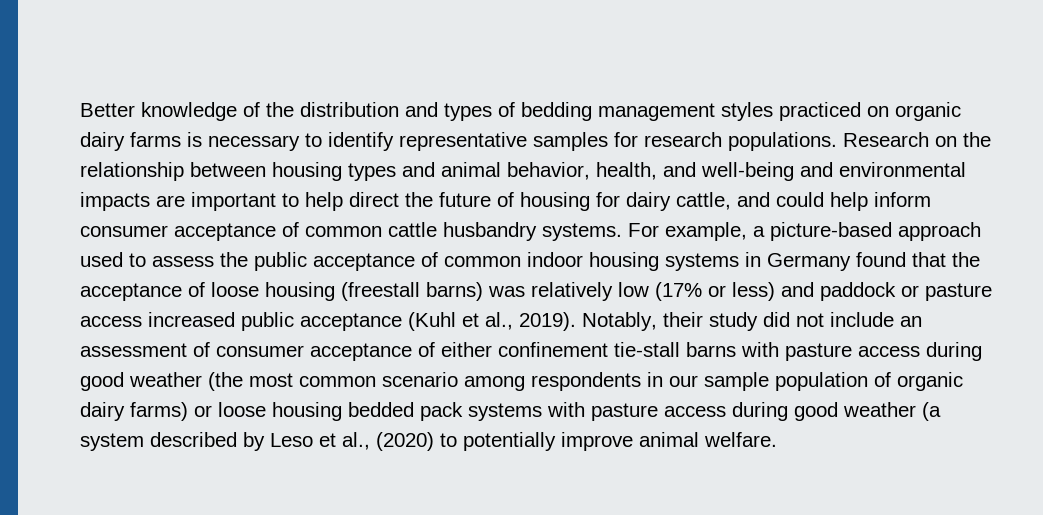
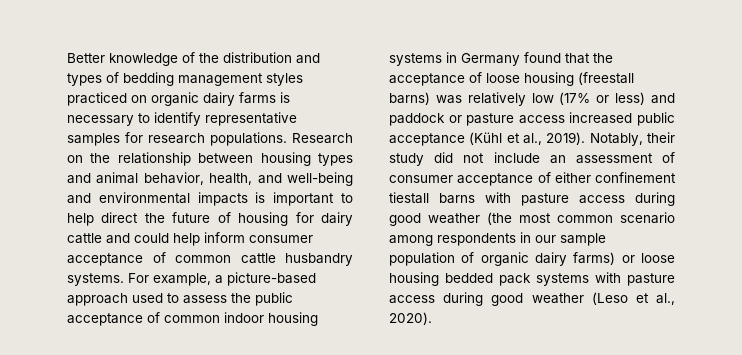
- Research on the relationship between housing types and animal behavior, health, and well-being and environmental impacts are important to help direct the future of housing for dairy cattle, and could help inform consumer acceptance of common cattle husbandry systems.
+ Research on the relationship between housing types and animal behavior, health, and well-being and environmental impacts is important to help direct the future of housing for dairy cattle and could help inform consumer acceptance of common cattle husbandry systems.
- For example, a picture-based approach used to assess the public acceptance of common indoor housing systems in Germany found that the acceptance of loose housing (freestall barns) was relatively low (17% or less) and paddock or pasture access increased public acceptance (Kuhl et al., 2019).
+ For example, a picture-based approach used to assess the public acceptance of common indoor housing systems in Germany found that the acceptance of loose housing (freestall barns) was relatively low (17% or less) and paddock or pasture access increased public acceptance (Kühl et al., 2019).
- Notably, their study did not include an assessment of consumer acceptance of either confinement tie-stall barns with pasture access during good weather (the most common scenario among respondents in our sample population of organic dairy farms) or loose housing bedded pack systems with pasture access during good weather (a system described by Leso et al., (2020) to potentially improve animal welfare.
+ Notably, their study did not include an assessment of consumer acceptance of either confinement tiestall barns with pasture access during good weather (the most common scenario among respondents in our sample population of organic dairy farms) or loose housing bedded pack systems with pasture access during good weather (Leso et al., 2020).

